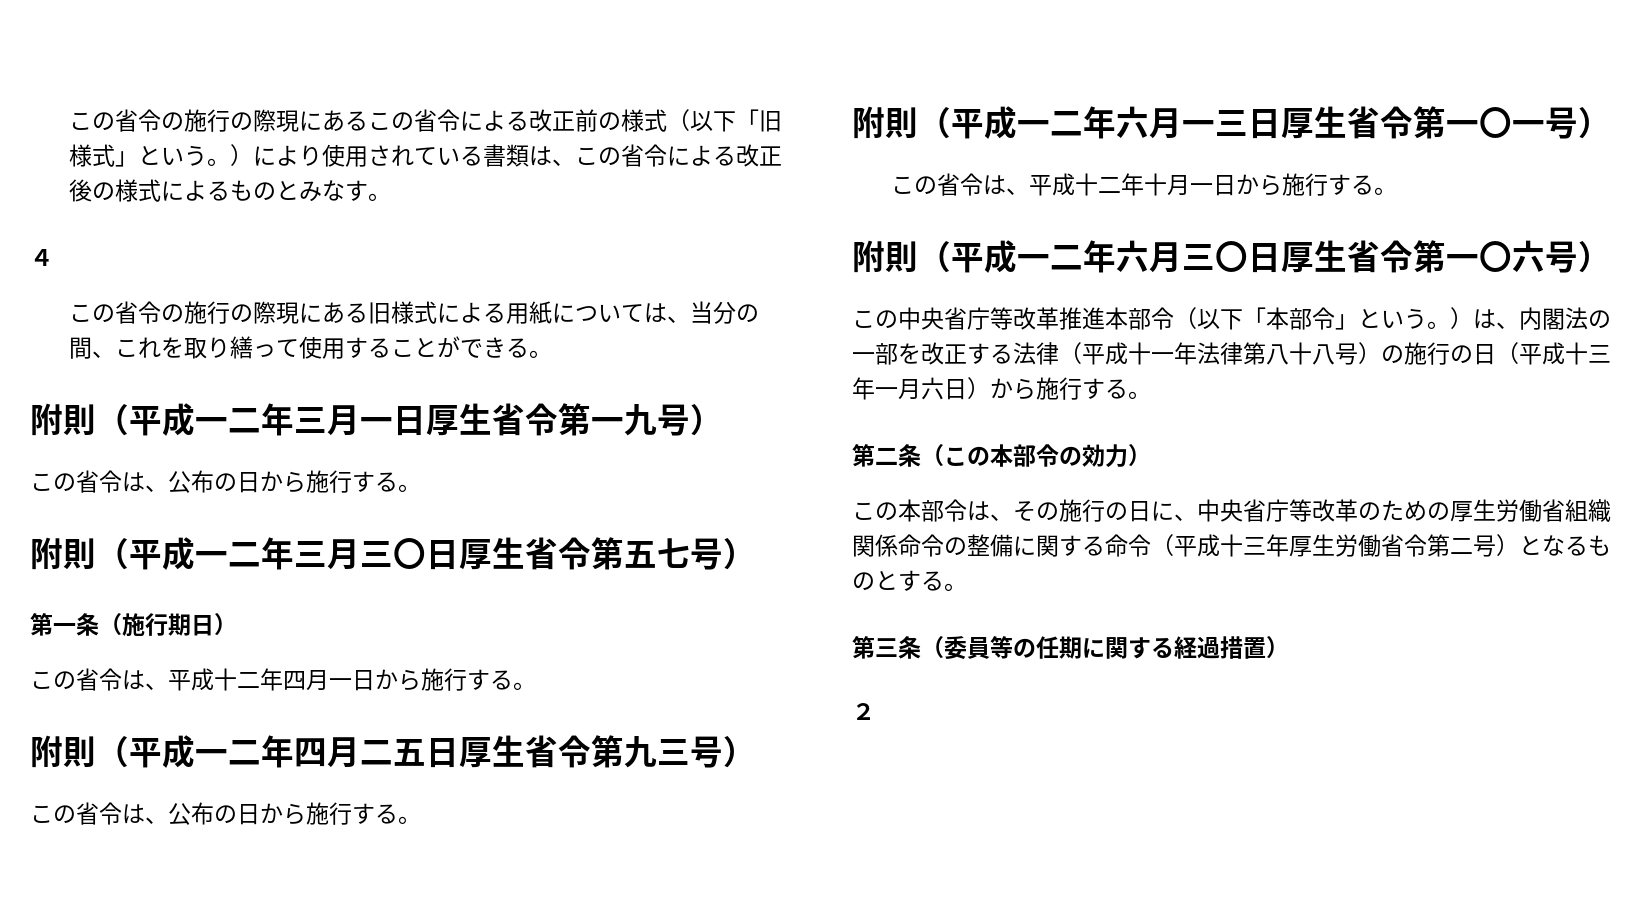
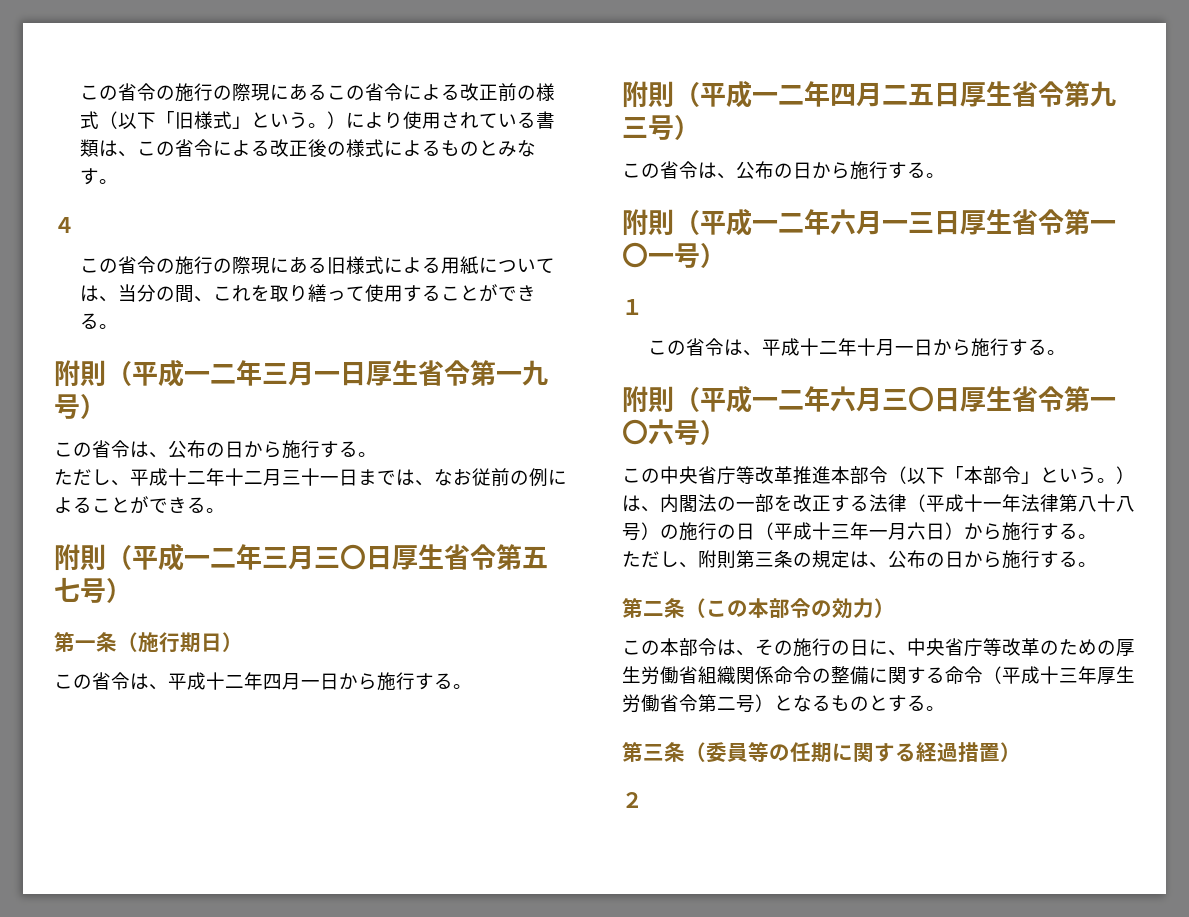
+ ただし、平成十二年十二月三十一日までは、なお従前の例によることができる。
+ １
+ ただし、附則第三条の規定は、公布の日から施行する。

